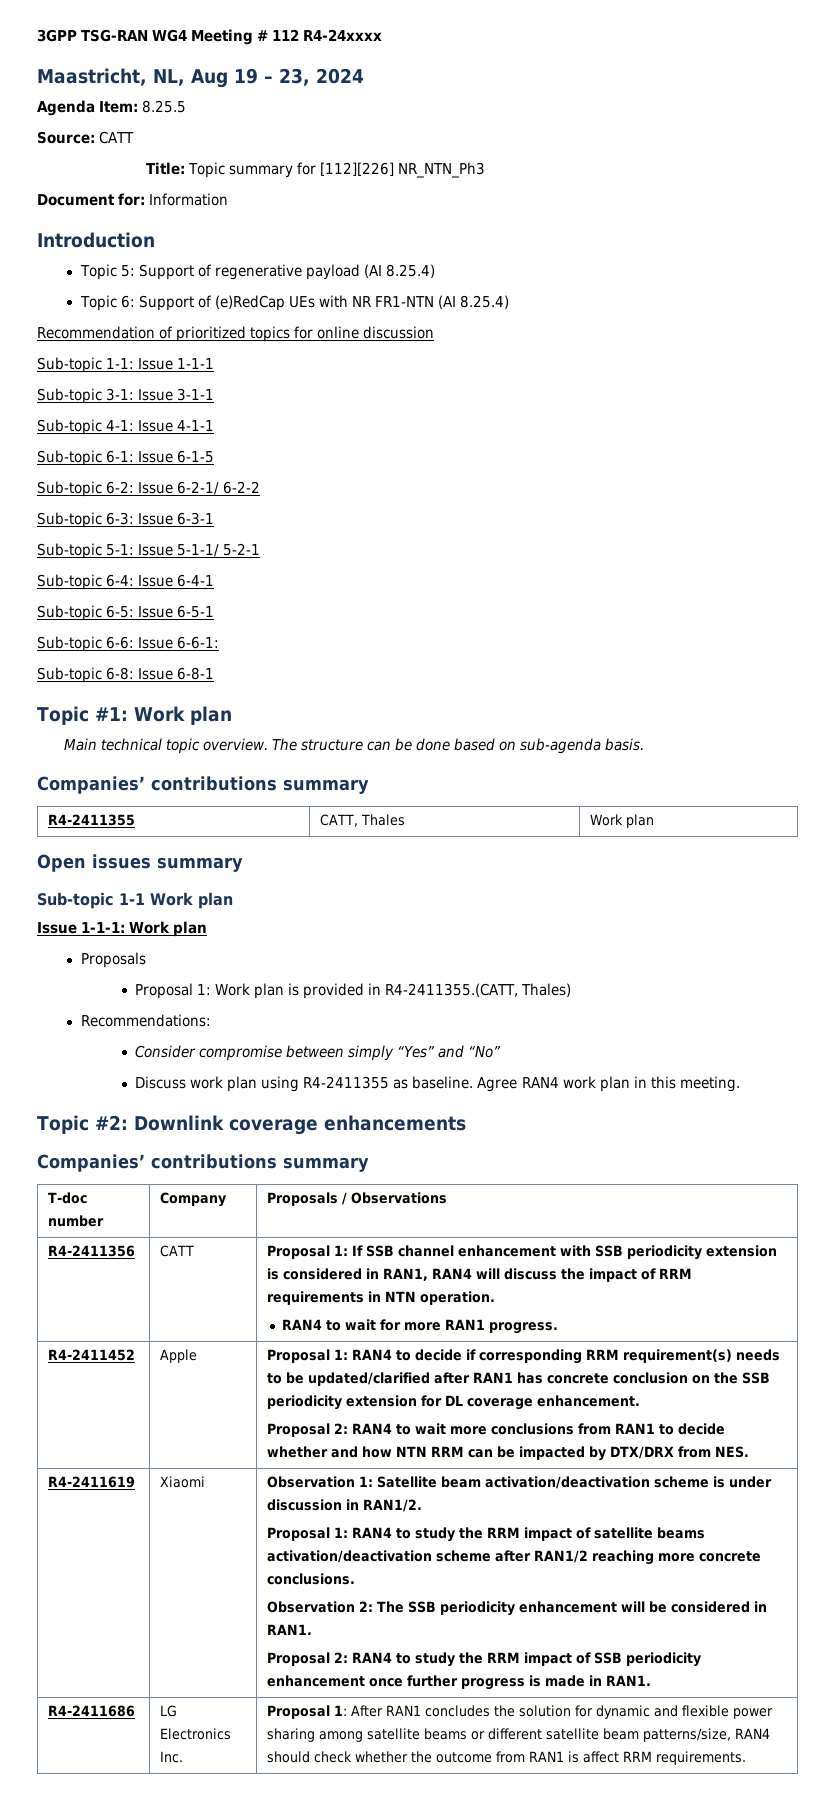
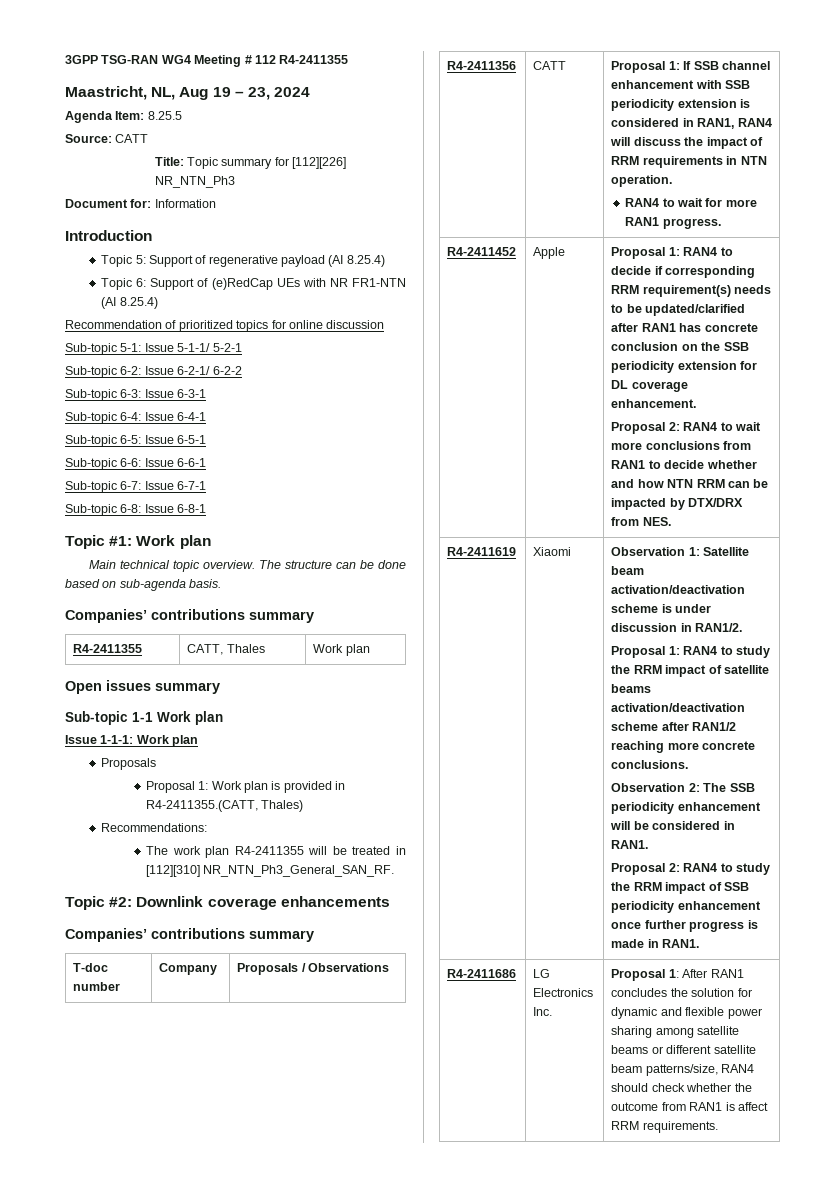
- 3GPP TSG-RAN WG4 Meeting # 112 R4-24xxxx
+ 3GPP TSG-RAN WG4 Meeting # 112 R4-2411355
- Sub-topic 1-1: Issue 1-1-1
- Sub-topic 3-1: Issue 3-1-1
- Sub-topic 4-1: Issue 4-1-1
- Sub-topic 6-1: Issue 6-1-5
+ Sub-topic 5-1: Issue 5-1-1/ 5-2-1
- Sub-topic 5-1: Issue 5-1-1/ 5-2-1
- Sub-topic 6-6: Issue 6-6-1:
+ Sub-topic 6-6: Issue 6-6-1
+ Sub-topic 6-7: Issue 6-7-1
- Consider compromise between simply “Yes” and “No”
- Discuss work plan using R4-2411355 as baseline. Agree RAN4 work plan in this meeting.
+ The work plan R4-2411355 will be treated in [112][310] NR_NTN_Ph3_General_SAN_RF.

